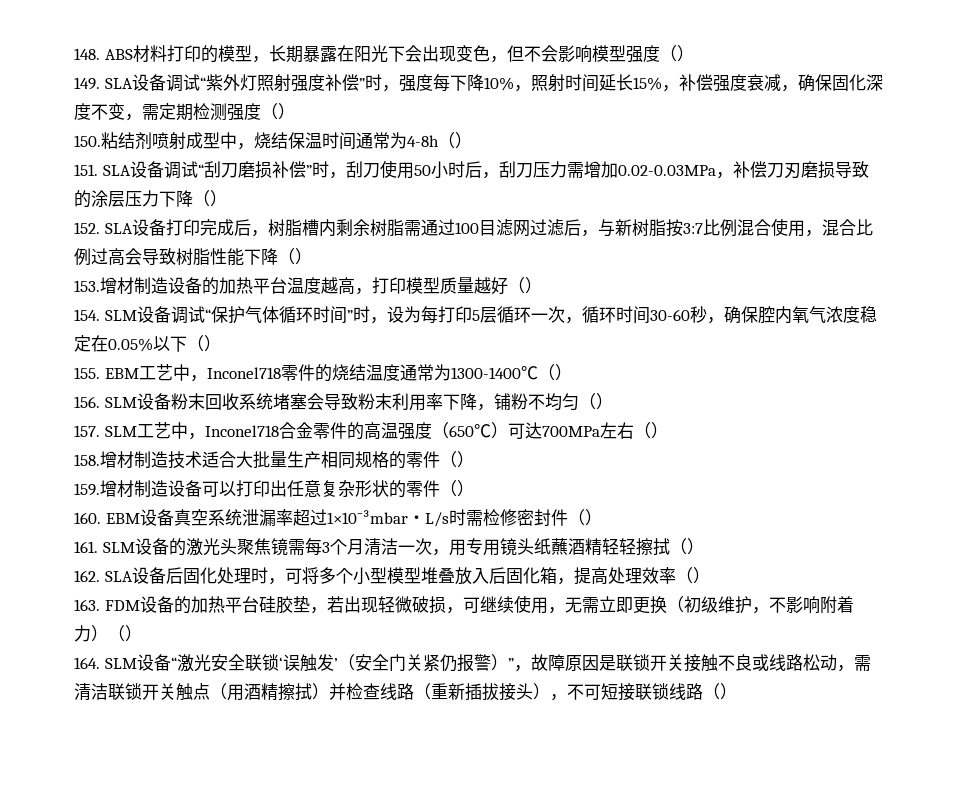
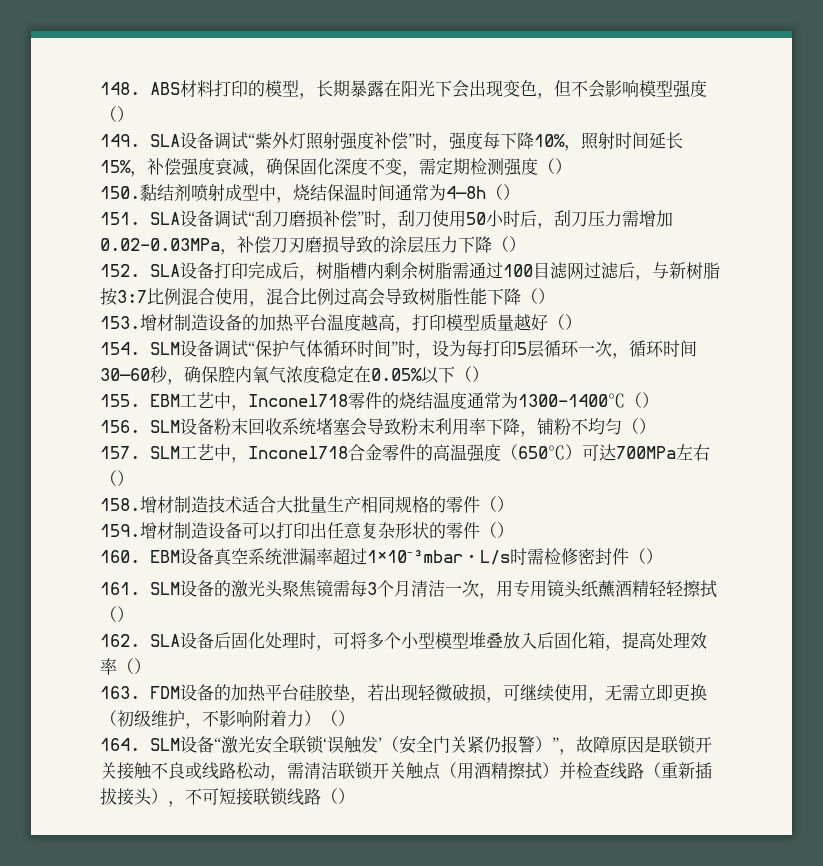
- 150.粘结剂喷射成型中，烧结保温时间通常为4-8h（）
+ 150.黏结剂喷射成型中，烧结保温时间通常为4—8h（）
- 154. SLM设备调试“保护气体循环时间”时，设为每打印5层循环一次，循环时间30-60秒，确保腔内氧气浓度稳定在0.05%以下（）
+ 154. SLM设备调试“保护气体循环时间”时，设为每打印5层循环一次，循环时间30—60秒，确保腔内氧气浓度稳定在0.05%以下（）

